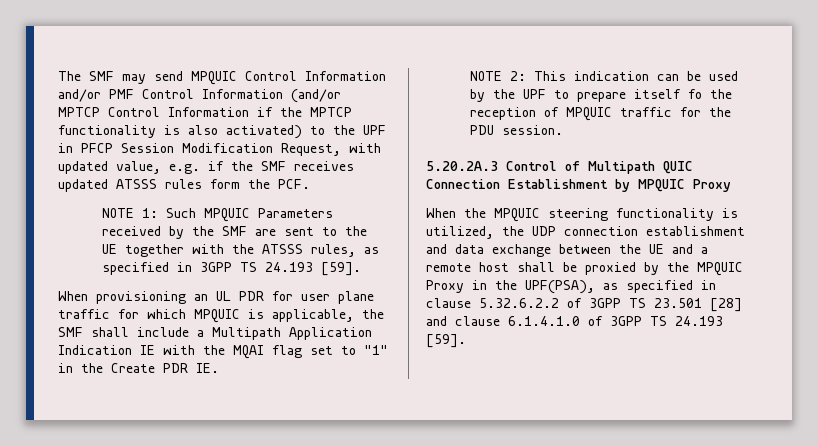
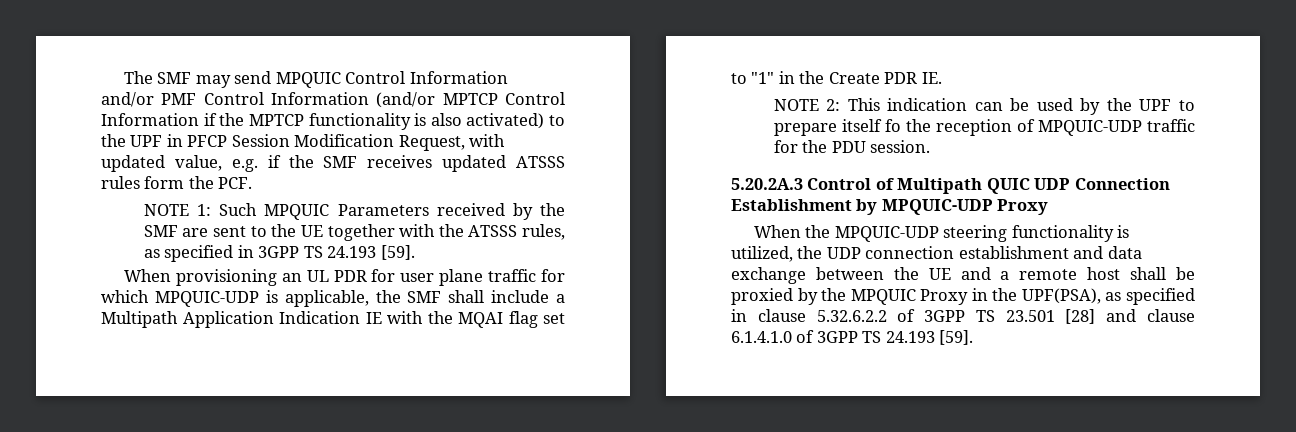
- When provisioning an UL PDR for user plane traffic for which MPQUIC is applicable, the SMF shall include a Multipath Application Indication IE with the MQAI flag set to "1" in the Create PDR IE.
+ When provisioning an UL PDR for user plane traffic for which MPQUIC-UDP is applicable, the SMF shall include a Multipath Application Indication IE with the MQAI flag set to "1" in the Create PDR IE.
- NOTE 2: This indication can be used by the UPF to prepare itself fo the reception of MPQUIC traffic for the PDU session.
+ NOTE 2: This indication can be used by the UPF to prepare itself fo the reception of MPQUIC-UDP traffic for the PDU session.
- 5.20.2A.3 Control of Multipath QUIC Connection Establishment by MPQUIC Proxy
+ 5.20.2A.3 Control of Multipath QUIC UDP Connection Establishment by MPQUIC-UDP Proxy
- When the MPQUIC steering functionality is utilized, the UDP connection establishment and data exchange between the UE and a remote host shall be proxied by the MPQUIC Proxy in the UPF(PSA), as specified in clause 5.32.6.2.2 of 3GPP TS 23.501 [28] and clause 6.1.4.1.0 of 3GPP TS 24.193 [59].
+ When the MPQUIC-UDP steering functionality is utilized, the UDP connection establishment and data exchange between the UE and a remote host shall be proxied by the MPQUIC Proxy in the UPF(PSA), as specified in clause 5.32.6.2.2 of 3GPP TS 23.501 [28] and clause 6.1.4.1.0 of 3GPP TS 24.193 [59].

